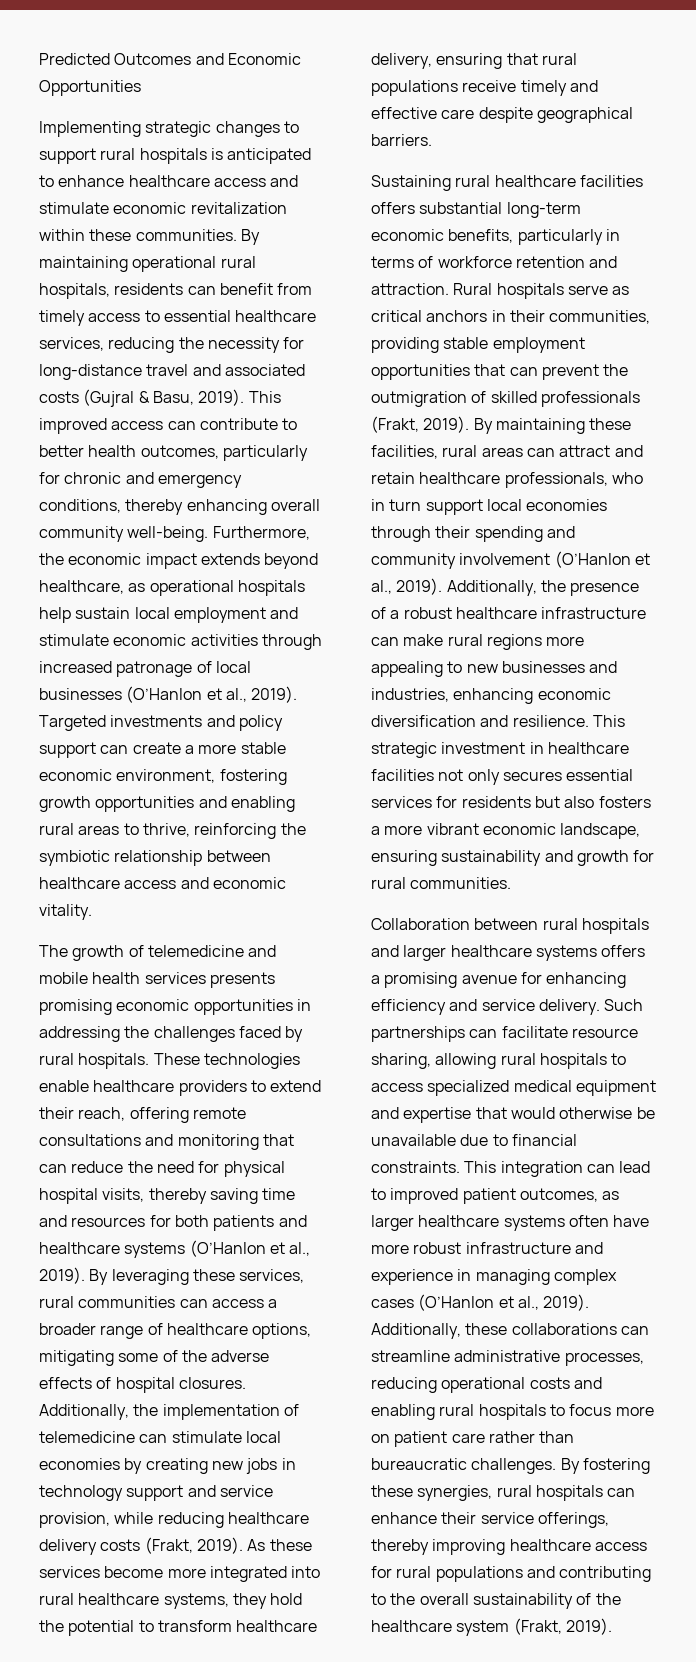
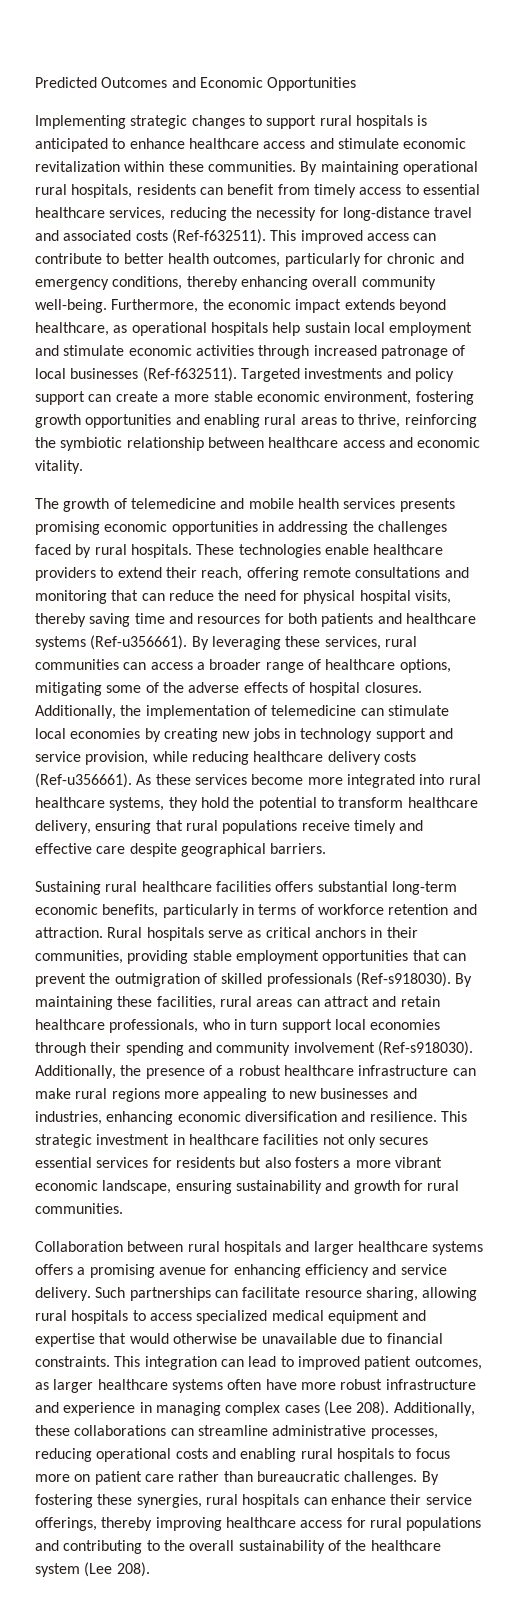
- By maintaining operational rural hospitals, residents can benefit from timely access to essential healthcare services, reducing the necessity for long-distance travel and associated costs (Gujral & Basu, 2019).
+ By maintaining operational rural hospitals, residents can benefit from timely access to essential healthcare services, reducing the necessity for long-distance travel and associated costs (Ref-f632511).
- Furthermore, the economic impact extends beyond healthcare, as operational hospitals help sustain local employment and stimulate economic activities through increased patronage of local businesses (O’Hanlon et al., 2019).
+ Furthermore, the economic impact extends beyond healthcare, as operational hospitals help sustain local employment and stimulate economic activities through increased patronage of local businesses (Ref-f632511).
- These technologies enable healthcare providers to extend their reach, offering remote consultations and monitoring that can reduce the need for physical hospital visits, thereby saving time and resources for both patients and healthcare systems (O’Hanlon et al., 2019).
+ These technologies enable healthcare providers to extend their reach, offering remote consultations and monitoring that can reduce the need for physical hospital visits, thereby saving time and resources for both patients and healthcare systems (Ref-u356661).
- Additionally, the implementation of telemedicine can stimulate local economies by creating new jobs in technology support and service provision, while reducing healthcare delivery costs (Frakt, 2019).
+ Additionally, the implementation of telemedicine can stimulate local economies by creating new jobs in technology support and service provision, while reducing healthcare delivery costs (Ref-u356661).
- Rural hospitals serve as critical anchors in their communities, providing stable employment opportunities that can prevent the outmigration of skilled professionals (Frakt, 2019).
+ Rural hospitals serve as critical anchors in their communities, providing stable employment opportunities that can prevent the outmigration of skilled professionals (Ref-s918030).
- By maintaining these facilities, rural areas can attract and retain healthcare professionals, who in turn support local economies through their spending and community involvement (O’Hanlon et al., 2019).
+ By maintaining these facilities, rural areas can attract and retain healthcare professionals, who in turn support local economies through their spending and community involvement (Ref-s918030).
- This integration can lead to improved patient outcomes, as larger healthcare systems often have more robust infrastructure and experience in managing complex cases (O’Hanlon et al., 2019).
+ This integration can lead to improved patient outcomes, as larger healthcare systems often have more robust infrastructure and experience in managing complex cases (Lee 208).
- By fostering these synergies, rural hospitals can enhance their service offerings, thereby improving healthcare access for rural populations and contributing to the overall sustainability of the healthcare system (Frakt, 2019).
+ By fostering these synergies, rural hospitals can enhance their service offerings, thereby improving healthcare access for rural populations and contributing to the overall sustainability of the healthcare system (Lee 208).

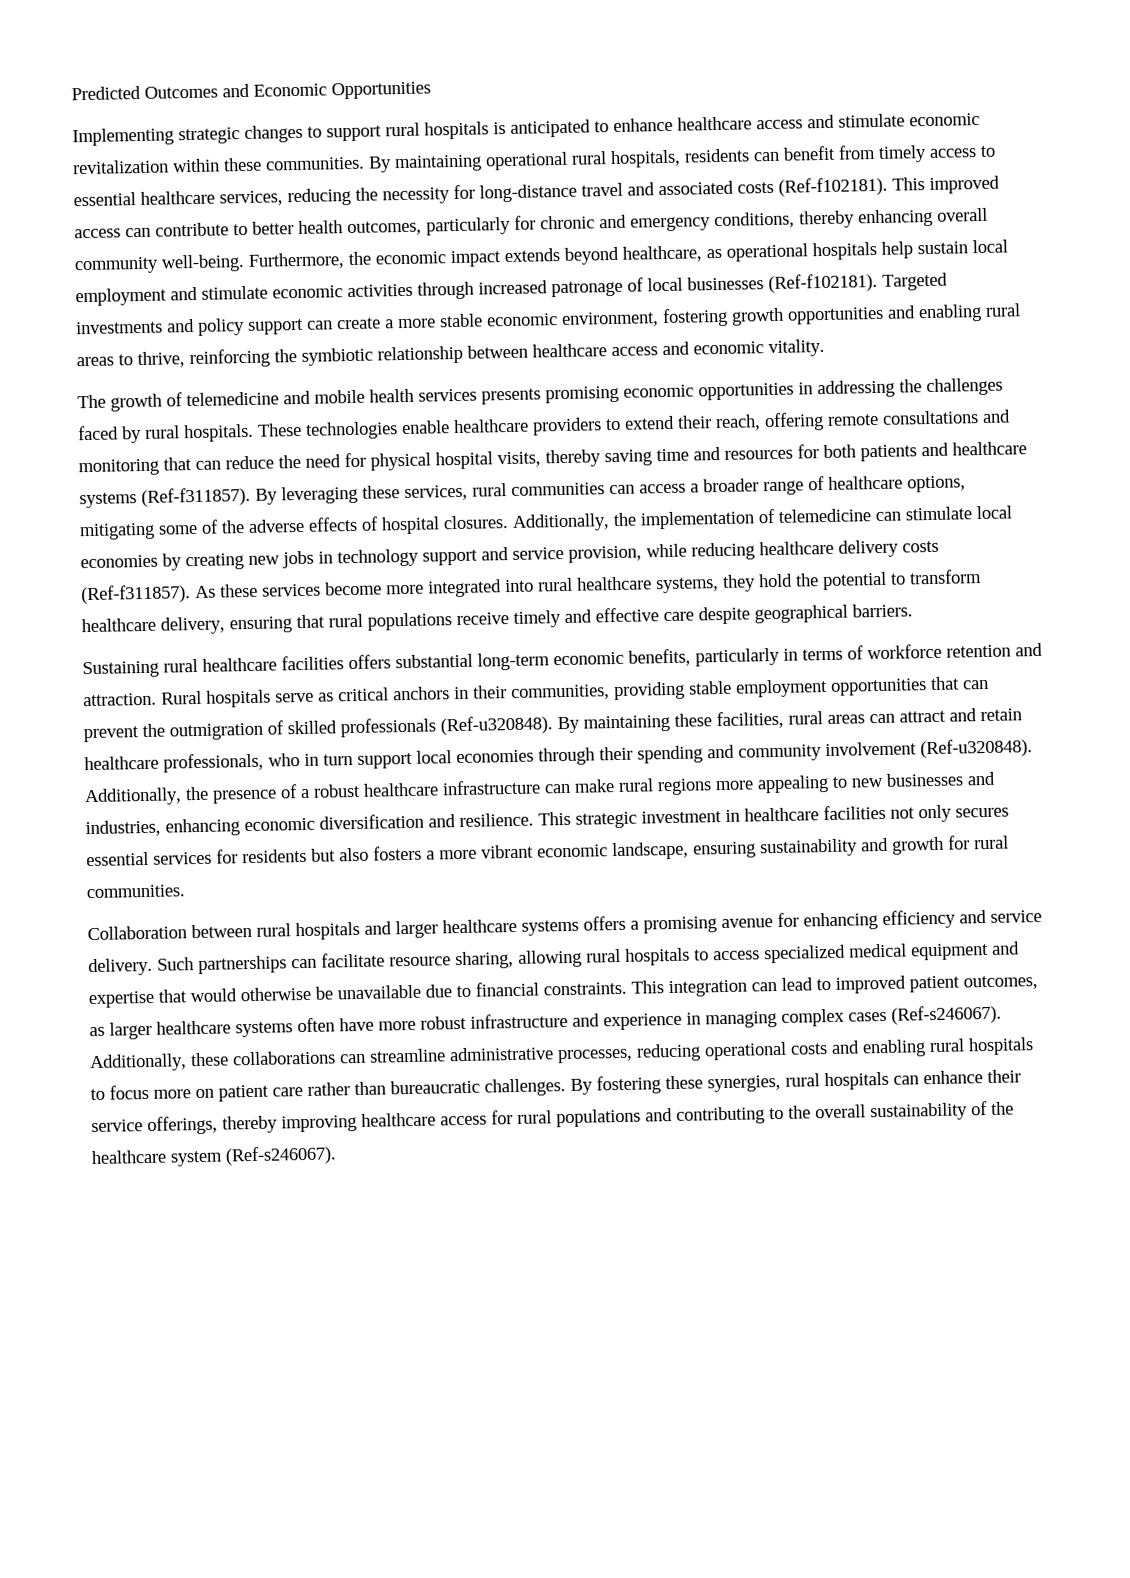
- By maintaining operational rural hospitals, residents can benefit from timely access to essential healthcare services, reducing the necessity for long-distance travel and associated costs (Ref-f632511).
+ By maintaining operational rural hospitals, residents can benefit from timely access to essential healthcare services, reducing the necessity for long-distance travel and associated costs (Ref-f102181).
- Furthermore, the economic impact extends beyond healthcare, as operational hospitals help sustain local employment and stimulate economic activities through increased patronage of local businesses (Ref-f632511).
+ Furthermore, the economic impact extends beyond healthcare, as operational hospitals help sustain local employment and stimulate economic activities through increased patronage of local businesses (Ref-f102181).
- These technologies enable healthcare providers to extend their reach, offering remote consultations and monitoring that can reduce the need for physical hospital visits, thereby saving time and resources for both patients and healthcare systems (Ref-u356661).
+ These technologies enable healthcare providers to extend their reach, offering remote consultations and monitoring that can reduce the need for physical hospital visits, thereby saving time and resources for both patients and healthcare systems (Ref-f311857).
- Additionally, the implementation of telemedicine can stimulate local economies by creating new jobs in technology support and service provision, while reducing healthcare delivery costs (Ref-u356661).
+ Additionally, the implementation of telemedicine can stimulate local economies by creating new jobs in technology support and service provision, while reducing healthcare delivery costs (Ref-f311857).
- Rural hospitals serve as critical anchors in their communities, providing stable employment opportunities that can prevent the outmigration of skilled professionals (Ref-s918030).
+ Rural hospitals serve as critical anchors in their communities, providing stable employment opportunities that can prevent the outmigration of skilled professionals (Ref-u320848).
- By maintaining these facilities, rural areas can attract and retain healthcare professionals, who in turn support local economies through their spending and community involvement (Ref-s918030).
+ By maintaining these facilities, rural areas can attract and retain healthcare professionals, who in turn support local economies through their spending and community involvement (Ref-u320848).
- This integration can lead to improved patient outcomes, as larger healthcare systems often have more robust infrastructure and experience in managing complex cases (Lee 208).
+ This integration can lead to improved patient outcomes, as larger healthcare systems often have more robust infrastructure and experience in managing complex cases (Ref-s246067).
- By fostering these synergies, rural hospitals can enhance their service offerings, thereby improving healthcare access for rural populations and contributing to the overall sustainability of the healthcare system (Lee 208).
+ By fostering these synergies, rural hospitals can enhance their service offerings, thereby improving healthcare access for rural populations and contributing to the overall sustainability of the healthcare system (Ref-s246067).

